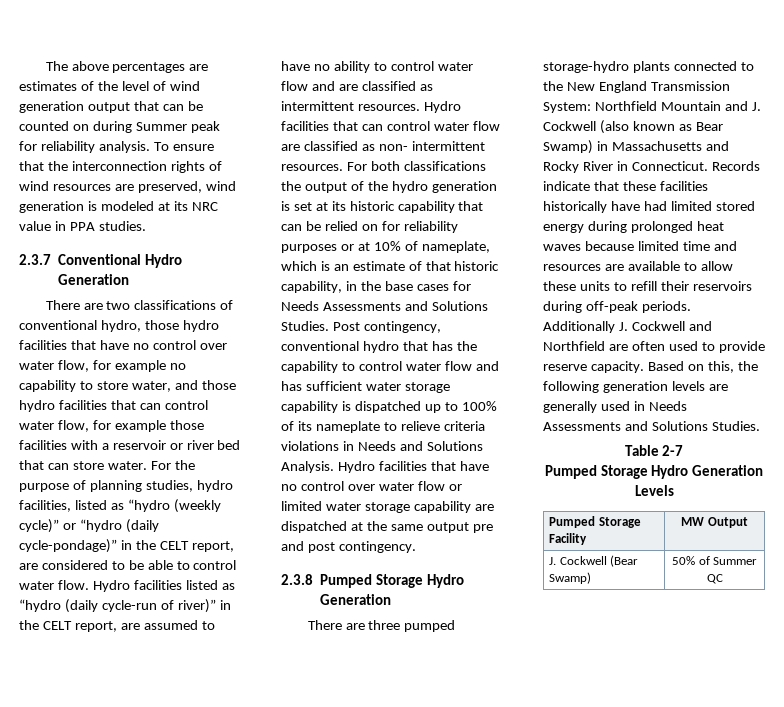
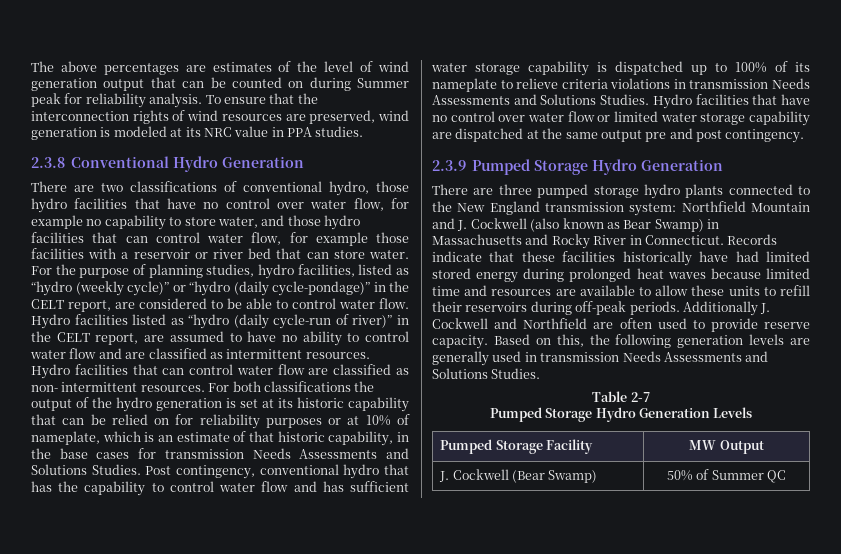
- 2.3.7 Conventional Hydro Generation
+ 2.3.8 Conventional Hydro Generation
- For both classifications the output of the hydro generation is set at its historic capability that can be relied on for reliability purposes or at 10% of nameplate, which is an estimate of that historic capability, in the base cases for Needs Assessments and Solutions Studies.
+ For both classifications the output of the hydro generation is set at its historic capability that can be relied on for reliability purposes or at 10% of nameplate, which is an estimate of that historic capability, in the base cases for transmission Needs Assessments and Solutions Studies.
- Post contingency, conventional hydro that has the capability to control water flow and has sufficient water storage capability is dispatched up to 100% of its nameplate to relieve criteria violations in Needs and Solutions Analysis.
+ Post contingency, conventional hydro that has the capability to control water flow and has sufficient water storage capability is dispatched up to 100% of its nameplate to relieve criteria violations in transmission Needs Assessments and Solutions Studies.
- 2.3.8 Pumped Storage Hydro Generation
+ 2.3.9 Pumped Storage Hydro Generation
- There are three pumped storage-hydro plants connected to the New England Transmission System: Northfield Mountain and J. Cockwell (also known as Bear Swamp) in Massachusetts and Rocky River in Connecticut.
+ There are three pumped storage hydro plants connected to the New England transmission system: Northfield Mountain and J. Cockwell (also known as Bear Swamp) in Massachusetts and Rocky River in Connecticut.
- Based on this, the following generation levels are generally used in Needs Assessments and Solutions Studies.
+ Based on this, the following generation levels are generally used in transmission Needs Assessments and Solutions Studies.

